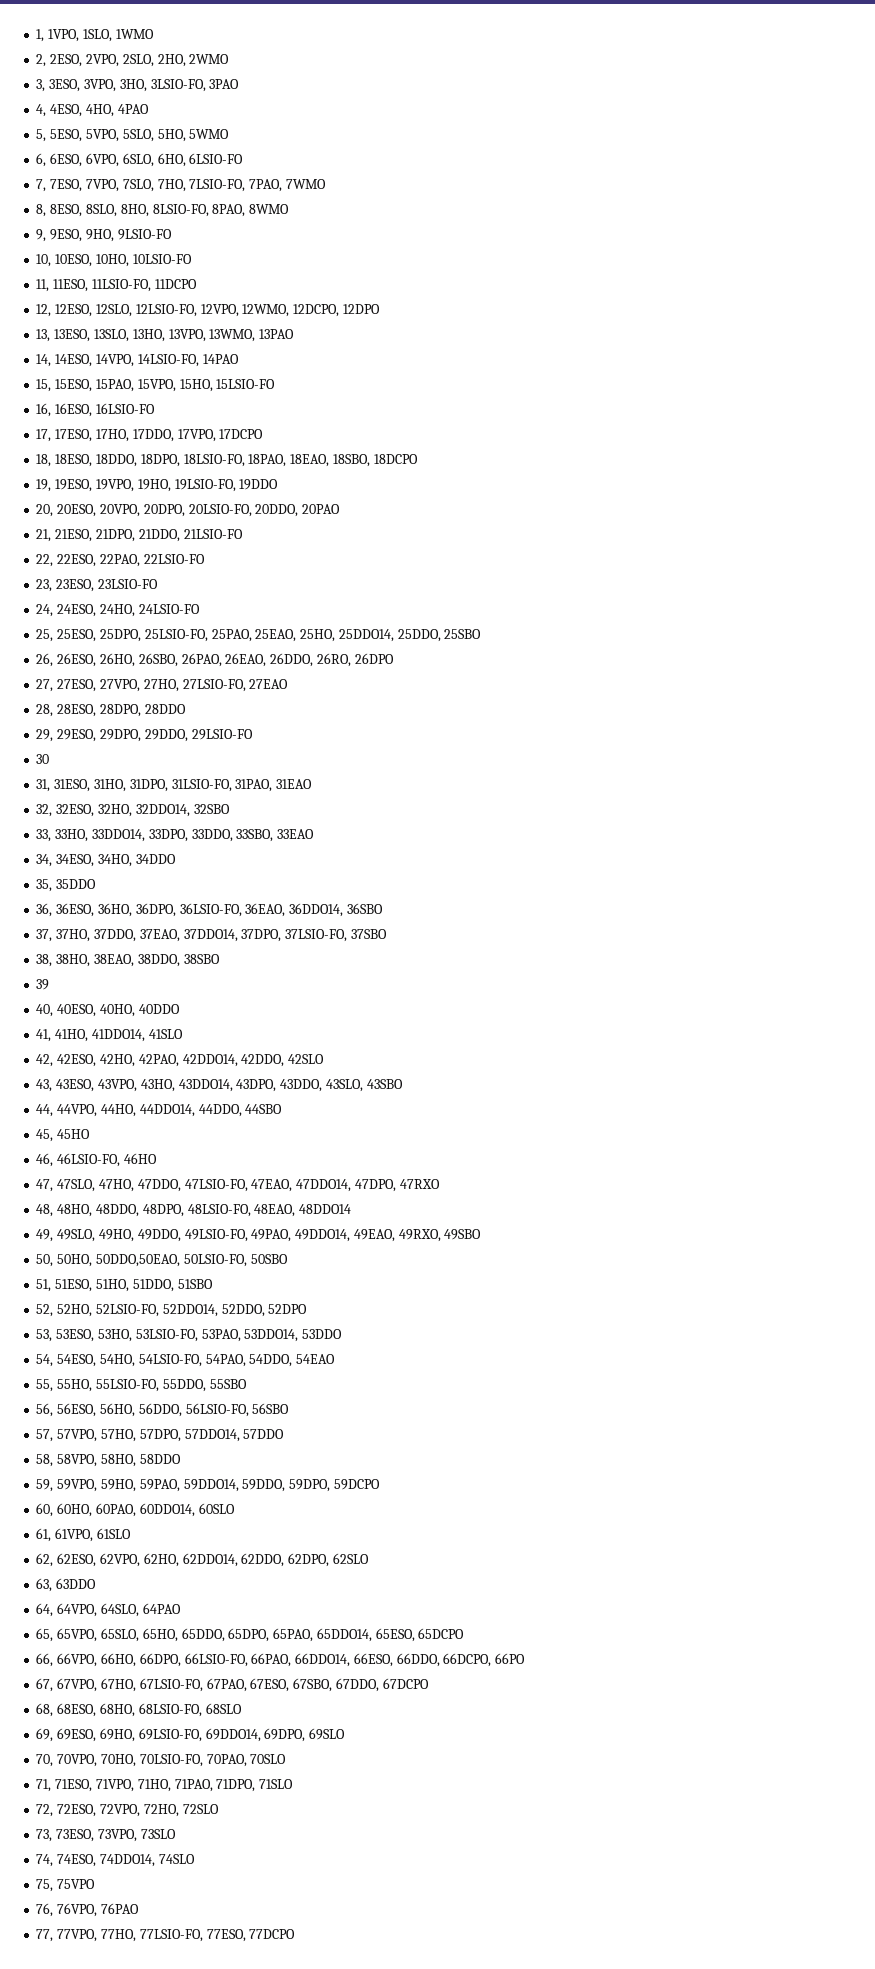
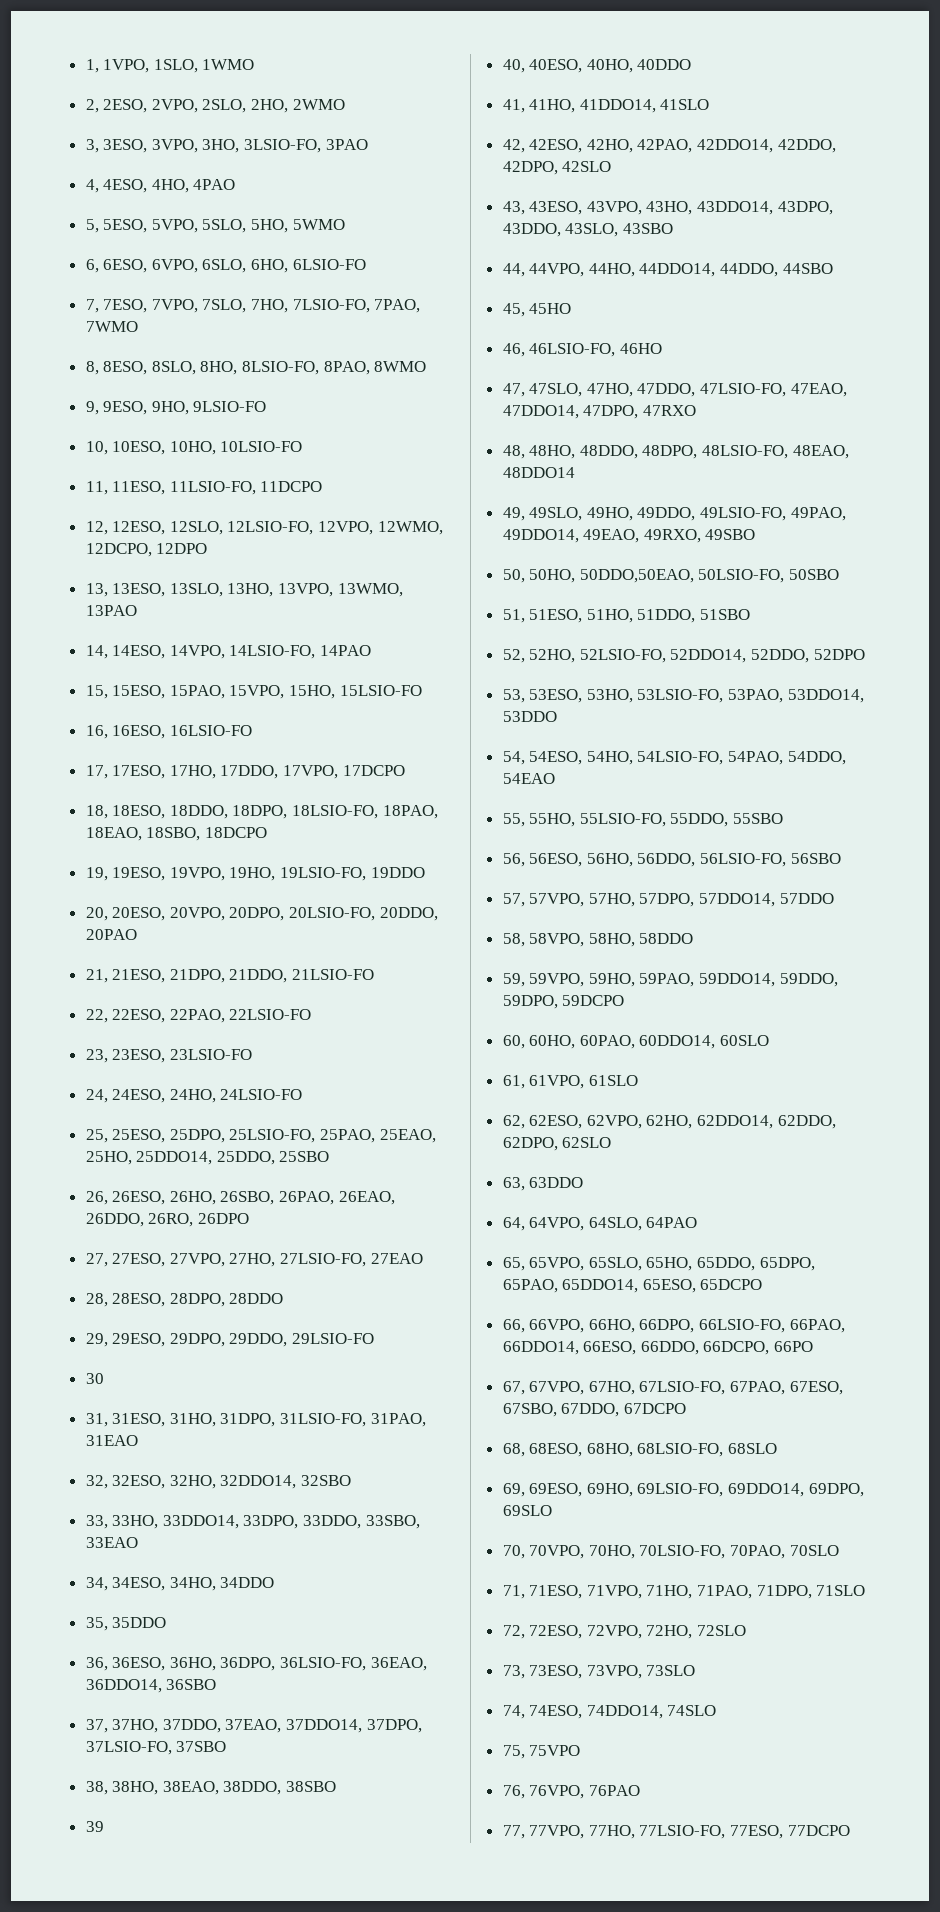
- 42, 42ESO, 42HO, 42PAO, 42DDO14, 42DDO, 42SLO
+ 42, 42ESO, 42HO, 42PAO, 42DDO14, 42DDO, 42DPO, 42SLO

